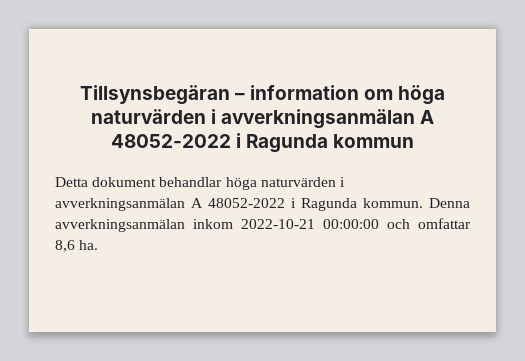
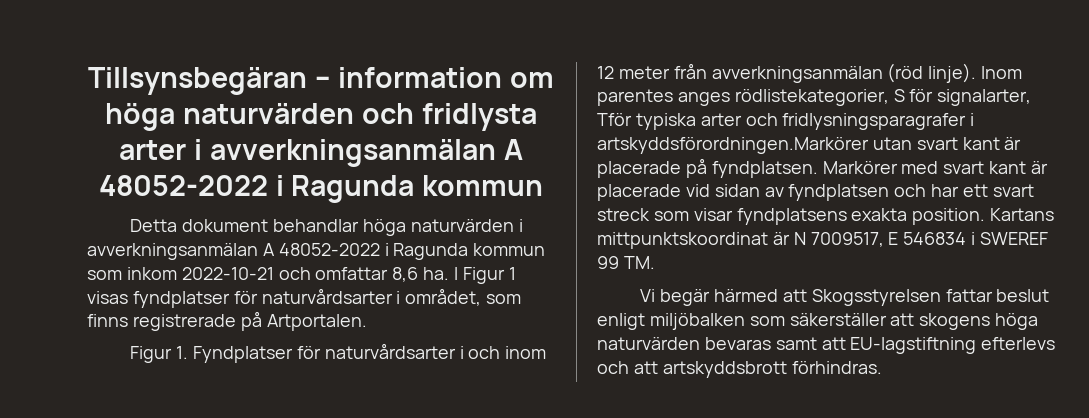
- Tillsynsbegäran – information om höga naturvärden i avverkningsanmälan A 48052-2022 i Ragunda kommun
+ Tillsynsbegäran – information om höga naturvärden och fridlysta arter i avverkningsanmälan A 48052-2022 i Ragunda kommun
- Detta dokument behandlar höga naturvärden i avverkningsanmälan A 48052-2022 i Ragunda kommun. Denna avverkningsanmälan inkom 2022-10-21 00:00:00 och omfattar 8,6 ha.
+ Detta dokument behandlar höga naturvärden i avverkningsanmälan A 48052-2022 i Ragunda kommun som inkom 2022-10-21 och omfattar 8,6 ha.
+ I Figur 1 visas fyndplatser för naturvårdsarter i området, som finns registrerade på Artportalen.
+ Figur 1. Fyndplatser för naturvårdsarter i och inom 12 meter från avverkningsanmälan (röd linje). Inom parentes anges rödlistekategorier, S för signalarter, Tför typiska arter och fridlysningsparagrafer i artskyddsförordningen.Markörer utan svart kant är placerade på fyndplatsen. Markörer med svart kant är placerade vid sidan av fyndplatsen och har ett svart streck som visar fyndplatsens exakta position. Kartans mittpunktskoordinat är N 7009517, E 546834 i SWEREF 99 TM.
+ Vi begär härmed att Skogsstyrelsen fattar beslut enligt miljöbalken som säkerställer att skogens höga naturvärden bevaras samt att EU-lagstiftning efterlevs och att artskyddsbrott förhindras.

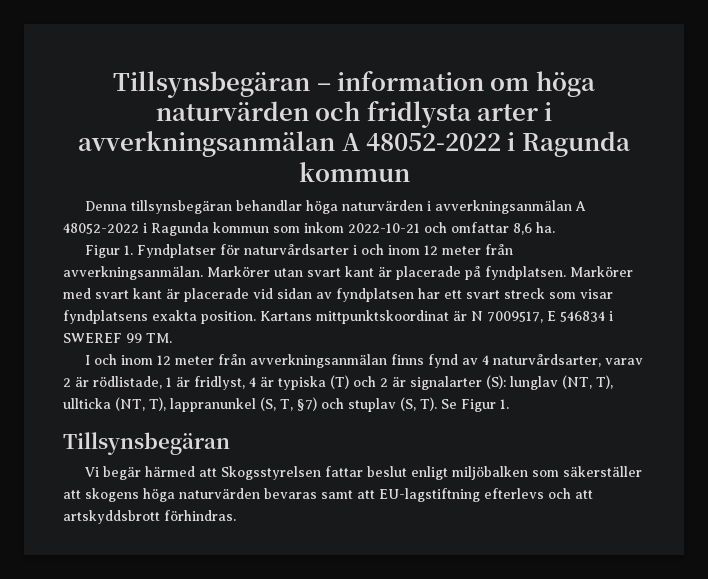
- Detta dokument behandlar höga naturvärden i avverkningsanmälan A 48052-2022 i Ragunda kommun som inkom 2022-10-21 och omfattar 8,6 ha. I Figur 1 visas fyndplatser för naturvårdsarter i området, som finns registrerade på Artportalen.
+ Denna tillsynsbegäran behandlar höga naturvärden i avverkningsanmälan A 48052-2022 i Ragunda kommun som inkom 2022-10-21 och omfattar 8,6 ha.
- Figur 1. Fyndplatser för naturvårdsarter i och inom 12 meter från avverkningsanmälan (röd linje). Inom parentes anges rödlistekategorier, S för signalarter, Tför typiska arter och fridlysningsparagrafer i artskyddsförordningen.Markörer utan svart kant är placerade på fyndplatsen.
+ Figur 1. Fyndplatser för naturvårdsarter i och inom 12 meter från avverkningsanmälan. Markörer utan svart kant är placerade på fyndplatsen.
- Markörer med svart kant är placerade vid sidan av fyndplatsen och har ett svart streck som visar fyndplatsens exakta position.
+ Markörer med svart kant är placerade vid sidan av fyndplatsen har ett svart streck som visar fyndplatsens exakta position.
+ I och inom 12 meter från avverkningsanmälan finns fynd av 4 naturvårdsarter, varav 2 är rödlistade, 1 är fridlyst, 4 är typiska (T) och 2 är signalarter (S): lunglav (NT, T), ullticka (NT, T), lappranunkel (S, T, §7) och stuplav (S, T). Se Figur 1.
+ Tillsynsbegäran

